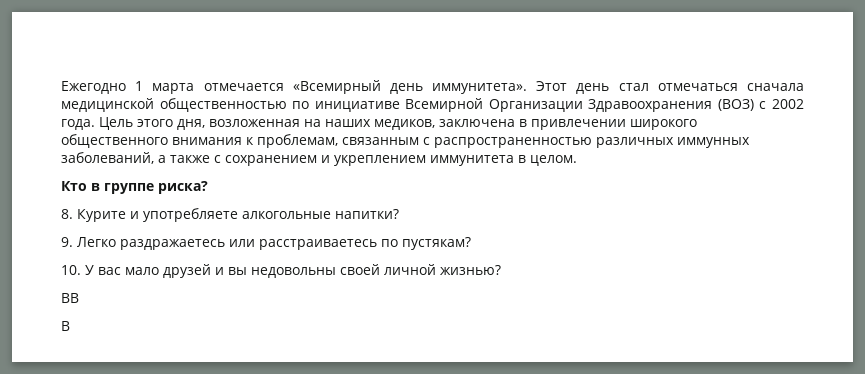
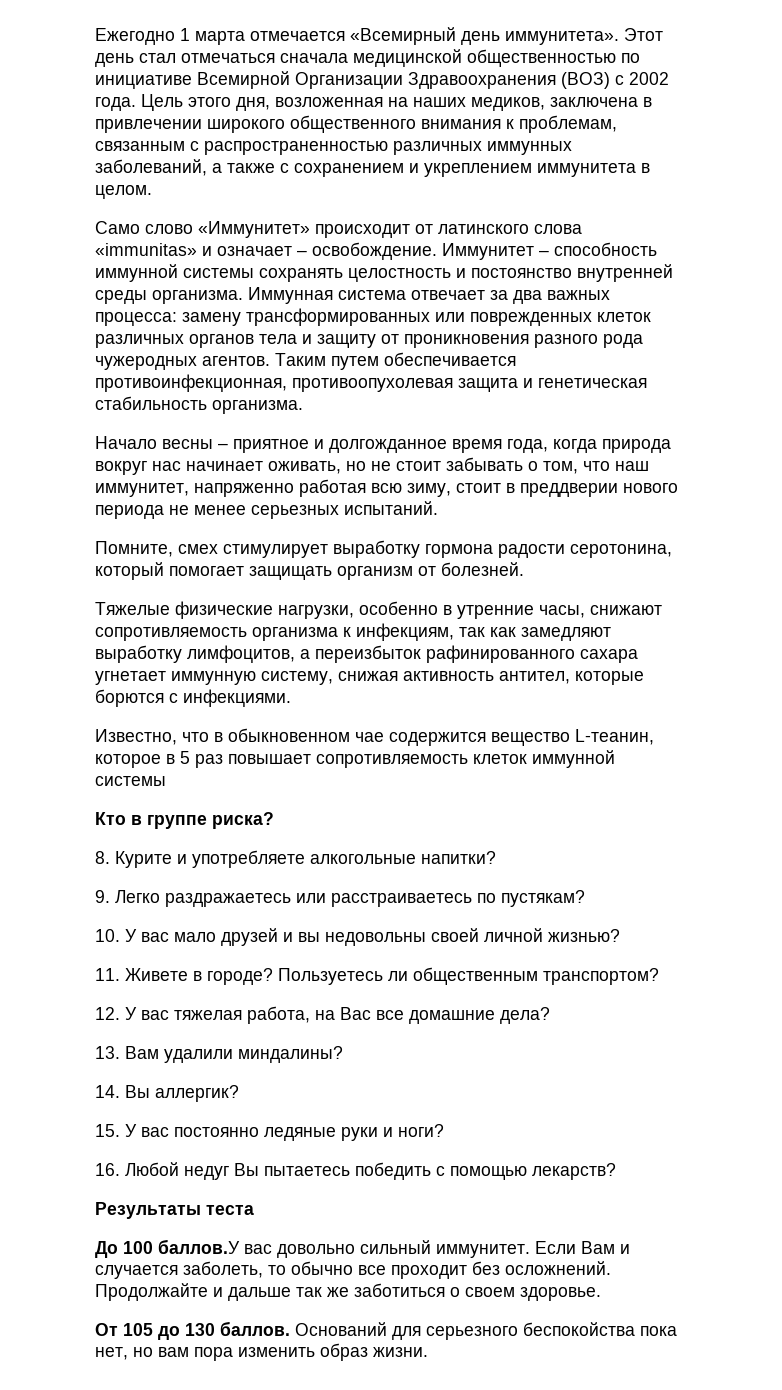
+ Само слово «Иммунитет» происходит от латинского слова «immunitas» и означает – освобождение. Иммунитет – способность иммунной системы сохранять целостность и постоянство внутренней среды организма. Иммунная система отвечает за два важных процесса: замену трансформированных или поврежденных клеток различных органов тела и защиту от проникновения разного рода чужеродных агентов. Таким путем обеспечивается противоинфекционная, противоопухолевая защита и генетическая стабильность организма.
+ Начало весны – приятное и долгожданное время года, когда природа вокруг нас начинает оживать, но не стоит забывать о том, что наш иммунитет, напряженно работая всю зиму, стоит в преддверии нового периода не менее серьезных испытаний.
+ Помните, смех стимулирует выработку гормона радости серотонина, который помогает защищать организм от болезней.
+ Тяжелые физические нагрузки, особенно в утренние часы, снижают сопротивляемость организма к инфекциям, так как замедляют выработку лимфоцитов, а переизбыток рафинированного сахара угнетает иммунную систему, снижая активность антител, которые борются с инфекциями.
+ Известно, что в обыкновенном чае содержится вещество L-теанин, которое в 5 раз повышает сопротивляемость клеток иммунной системы
- ВВ
- В
+ 11. Живете в городе? Пользуетесь ли общественным транспортом?
+ 12. У вас тяжелая работа, на Вас все домашние дела?
+ 13. Вам удалили миндалины?
+ 14. Вы аллергик?
+ 15. У вас постоянно ледяные руки и ноги?
+ 16. Любой недуг Вы пытаетесь победить с помощью лекарств?
+ Результаты теста
+ До 100 баллов.У вас довольно сильный иммунитет. Если Вам и случается заболеть, то обычно все проходит без осложнений. Продолжайте и дальше так же заботиться о своем здоровье.
+ От 105 до 130 баллов. Оснований для серьезного беспокойства пока нет, но вам пора изменить образ жизни.

